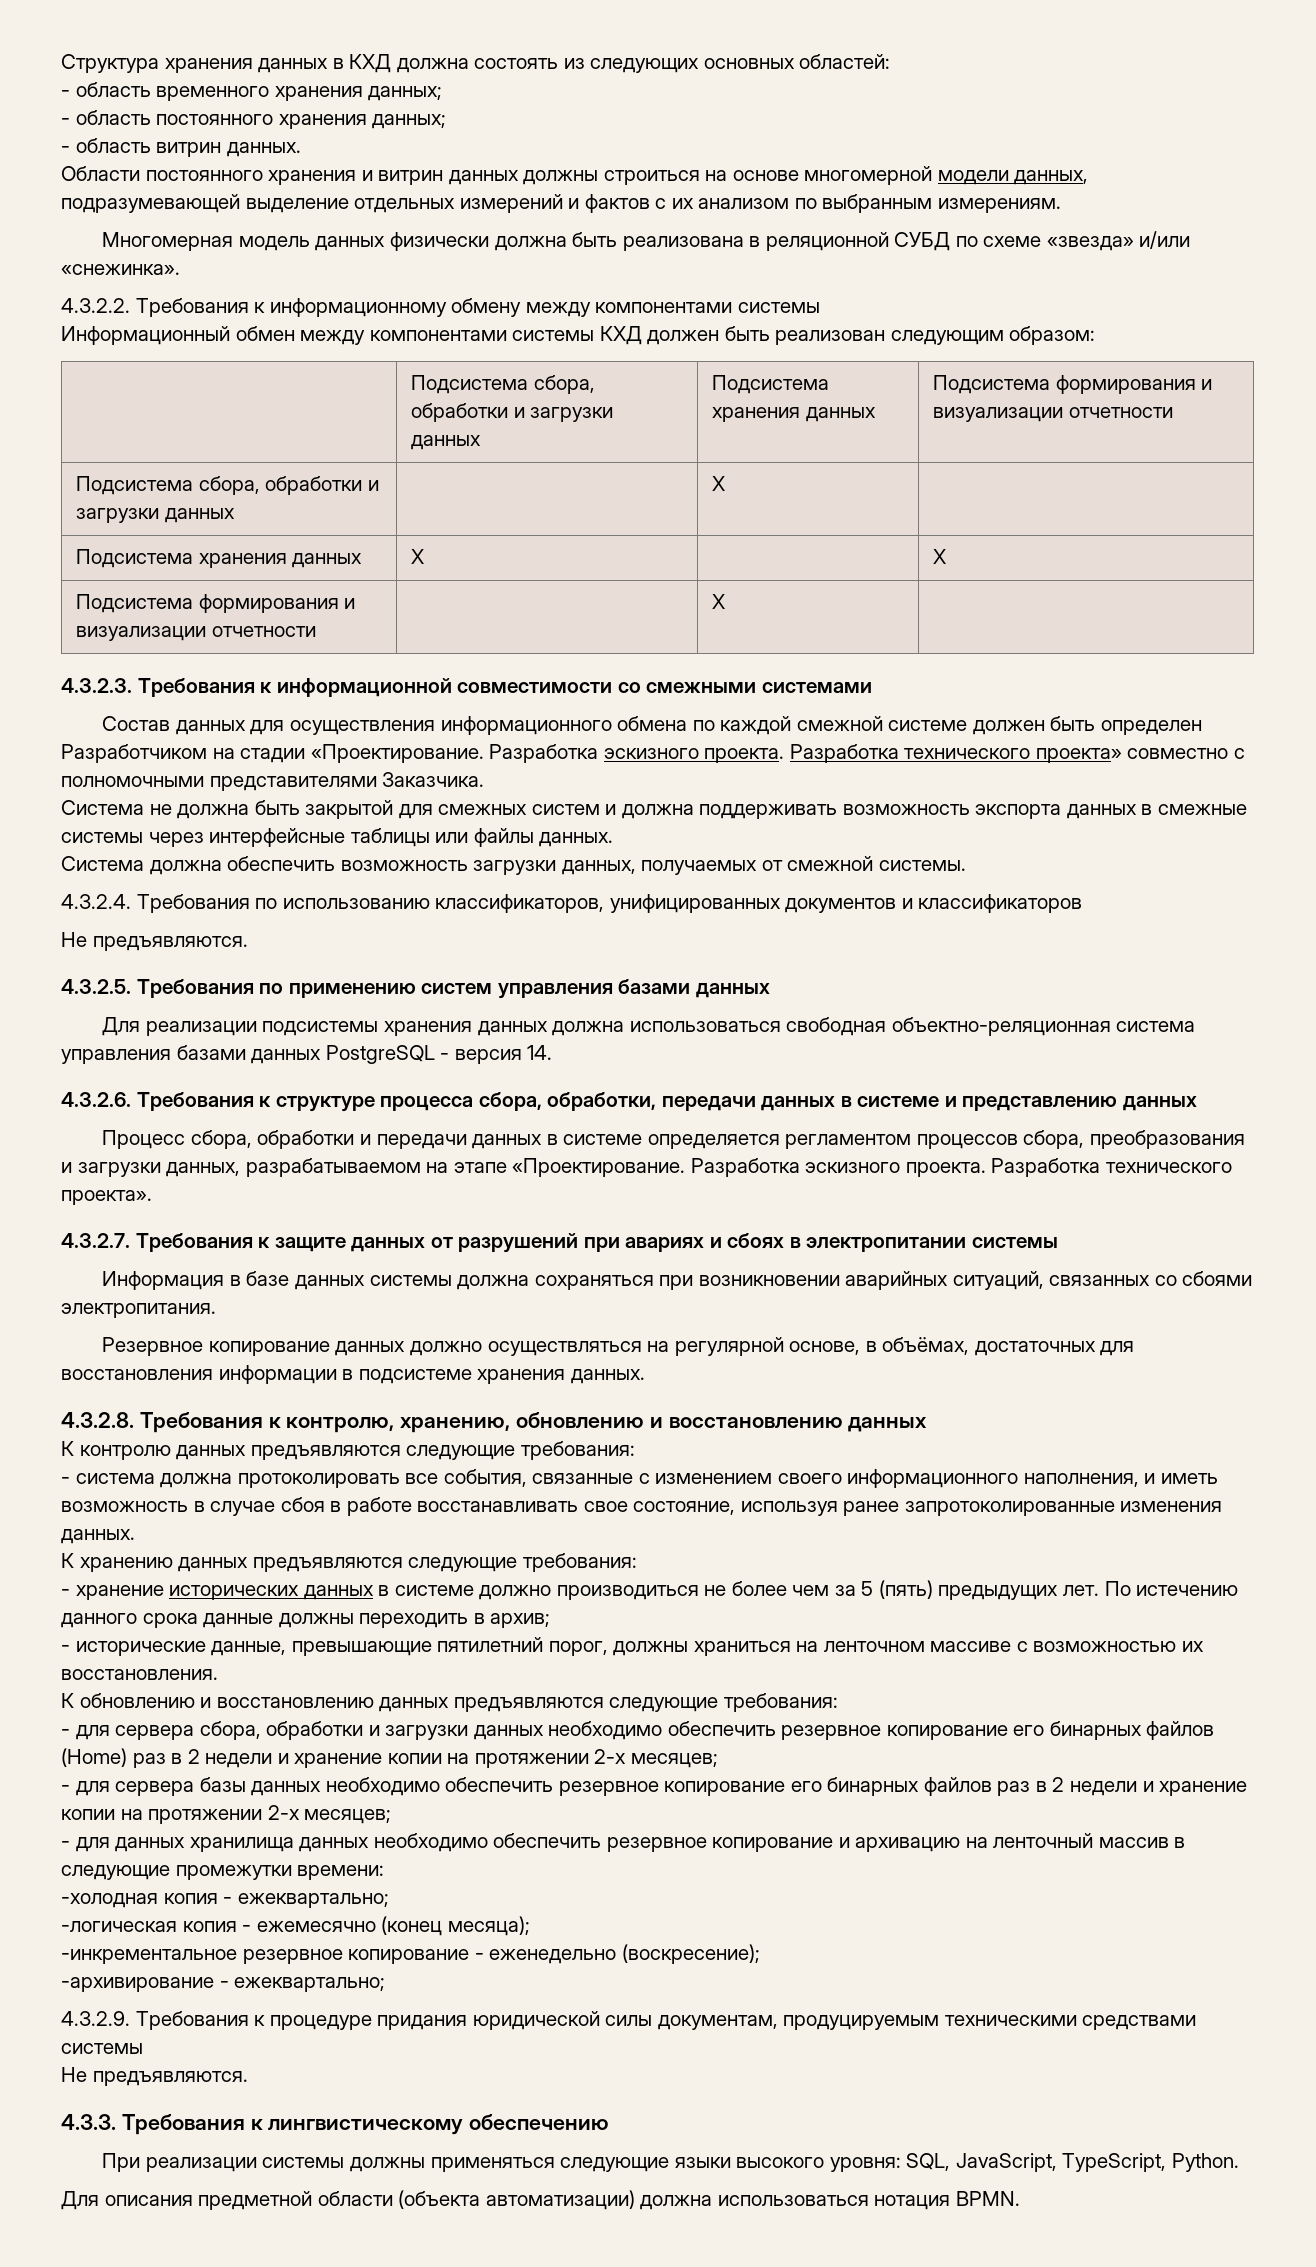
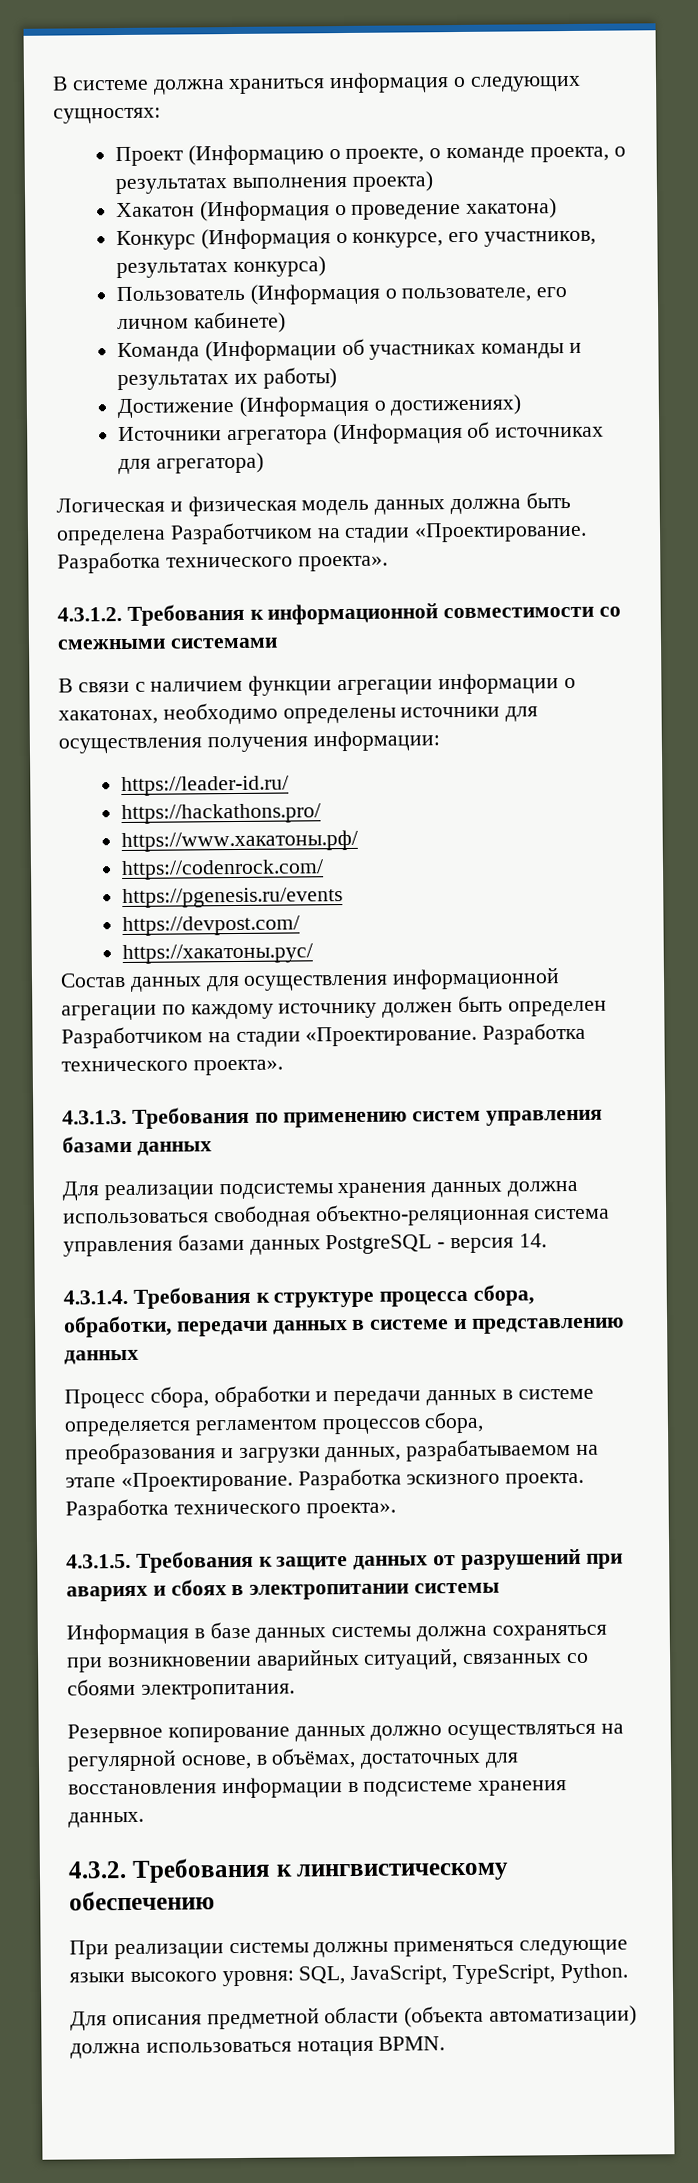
- Структура хранения данных в КХД должна состоять из следующих основных областей:
- - область временного хранения данных;
- - область постоянного хранения данных;
- - область витрин данных.
- Области постоянного хранения и витрин данных должны строиться на основе многомерной модели данных, подразумевающей выделение отдельных измерений и фактов с их анализом по выбранным измерениям.
- Многомерная модель данных физически должна быть реализована в реляционной СУБД по схеме «звезда» и/или «снежинка».
- 4.3.2.2. Требования к информационному обмену между компонентами системы
- Информационный обмен между компонентами системы КХД должен быть реализован следующим образом:
- | Подсистема сбора, обработки и загрузки данных | Подсистема хранения данных | Подсистема формирования и визуализации отчетности
- Подсистема сбора, обработки и загрузки данных | | X |
- Подсистема хранения данных | X | | X
- Подсистема формирования и визуализации отчетности | | X |
- 4.3.2.3. Требования к информационной совместимости со смежными системами
+ В системе должна храниться информация о следующих сущностях:
+ Проект (Информацию о проекте, о команде проекта, о результатах выполнения проекта)
+ Хакатон (Информация о проведение хакатона)
+ Конкурс (Информация о конкурсе, его участников, результатах конкурса)
+ Пользователь (Информация о пользователе, его личном кабинете)
+ Команда (Информации об участниках команды и результатах их работы)
+ Достижение (Информация о достижениях)
+ Источники агрегатора (Информация об источниках для агрегатора)
+ Логическая и физическая модель данных должна быть определена Разработчиком на стадии «Проектирование. Разработка технического проекта».
+ 4.3.1.2. Требования к информационной совместимости со смежными системами
- Состав данных для осуществления информационного обмена по каждой смежной системе должен быть определен Разработчиком на стадии «Проектирование. Разработка эскизного проекта. Разработка технического проекта» совместно с полномочными представителями Заказчика.
- Система не должна быть закрытой для смежных систем и должна поддерживать возможность экспорта данных в смежные системы через интерфейсные таблицы или файлы данных.
- Система должна обеспечить возможность загрузки данных, получаемых от смежной системы.
- 4.3.2.4. Требования по использованию классификаторов, унифицированных документов и классификаторов
- Не предъявляются.
- 4.3.2.5. Требования по применению систем управления базами данных
+ В связи с наличием функции агрегации информации о хакатонах, необходимо определены источники для осуществления получения информации:
+ https://leader-id.ru/
+ https://hackathons.pro/
+ https://www.хакатоны.рф/
+ https://codenrock.com/
+ https://pgenesis.ru/events
+ https://devpost.com/
+ https://хакатоны.рус/
+ Состав данных для осуществления информационной агрегации по каждому источнику должен быть определен Разработчиком на стадии «Проектирование. Разработка технического проекта».
+ 4.3.1.3. Требования по применению систем управления базами данных
- 4.3.2.6. Требования к структуре процесса сбора, обработки, передачи данных в системе и представлению данных
+ 4.3.1.4. Требования к структуре процесса сбора, обработки, передачи данных в системе и представлению данных
- 4.3.2.7. Требования к защите данных от разрушений при авариях и сбоях в электропитании системы
+ 4.3.1.5. Требования к защите данных от разрушений при авариях и сбоях в электропитании системы
- 4.3.2.8. Требования к контролю, хранению, обновлению и восстановлению данных
- К контролю данных предъявляются следующие требования:
- - система должна протоколировать все события, связанные с изменением своего информационного наполнения, и иметь возможность в случае сбоя в работе восстанавливать свое состояние, используя ранее запротоколированные изменения данных.
- К хранению данных предъявляются следующие требования:
- - хранение исторических данных в системе должно производиться не более чем за 5 (пять) предыдущих лет. По истечению данного срока данные должны переходить в архив;
- - исторические данные, превышающие пятилетний порог, должны храниться на ленточном массиве с возможностью их восстановления.
- К обновлению и восстановлению данных предъявляются следующие требования:
- - для сервера сбора, обработки и загрузки данных необходимо обеспечить резервное копирование его бинарных файлов (Home) раз в 2 недели и хранение копии на протяжении 2-х месяцев;
- - для сервера базы данных необходимо обеспечить резервное копирование его бинарных файлов раз в 2 недели и хранение копии на протяжении 2-х месяцев;
- - для данных хранилища данных необходимо обеспечить резервное копирование и архивацию на ленточный массив в следующие промежутки времени:
- -холодная копия - ежеквартально;
- -логическая копия - ежемесячно (конец месяца);
- -инкрементальное резервное копирование - еженедельно (воскресение);
- -архивирование - ежеквартально;
- 4.3.2.9. Требования к процедуре придания юридической силы документам, продуцируемым техническими средствами системы
- Не предъявляются.
- 4.3.3. Требования к лингвистическому обеспечению
+ 4.3.2. Требования к лингвистическому обеспечению

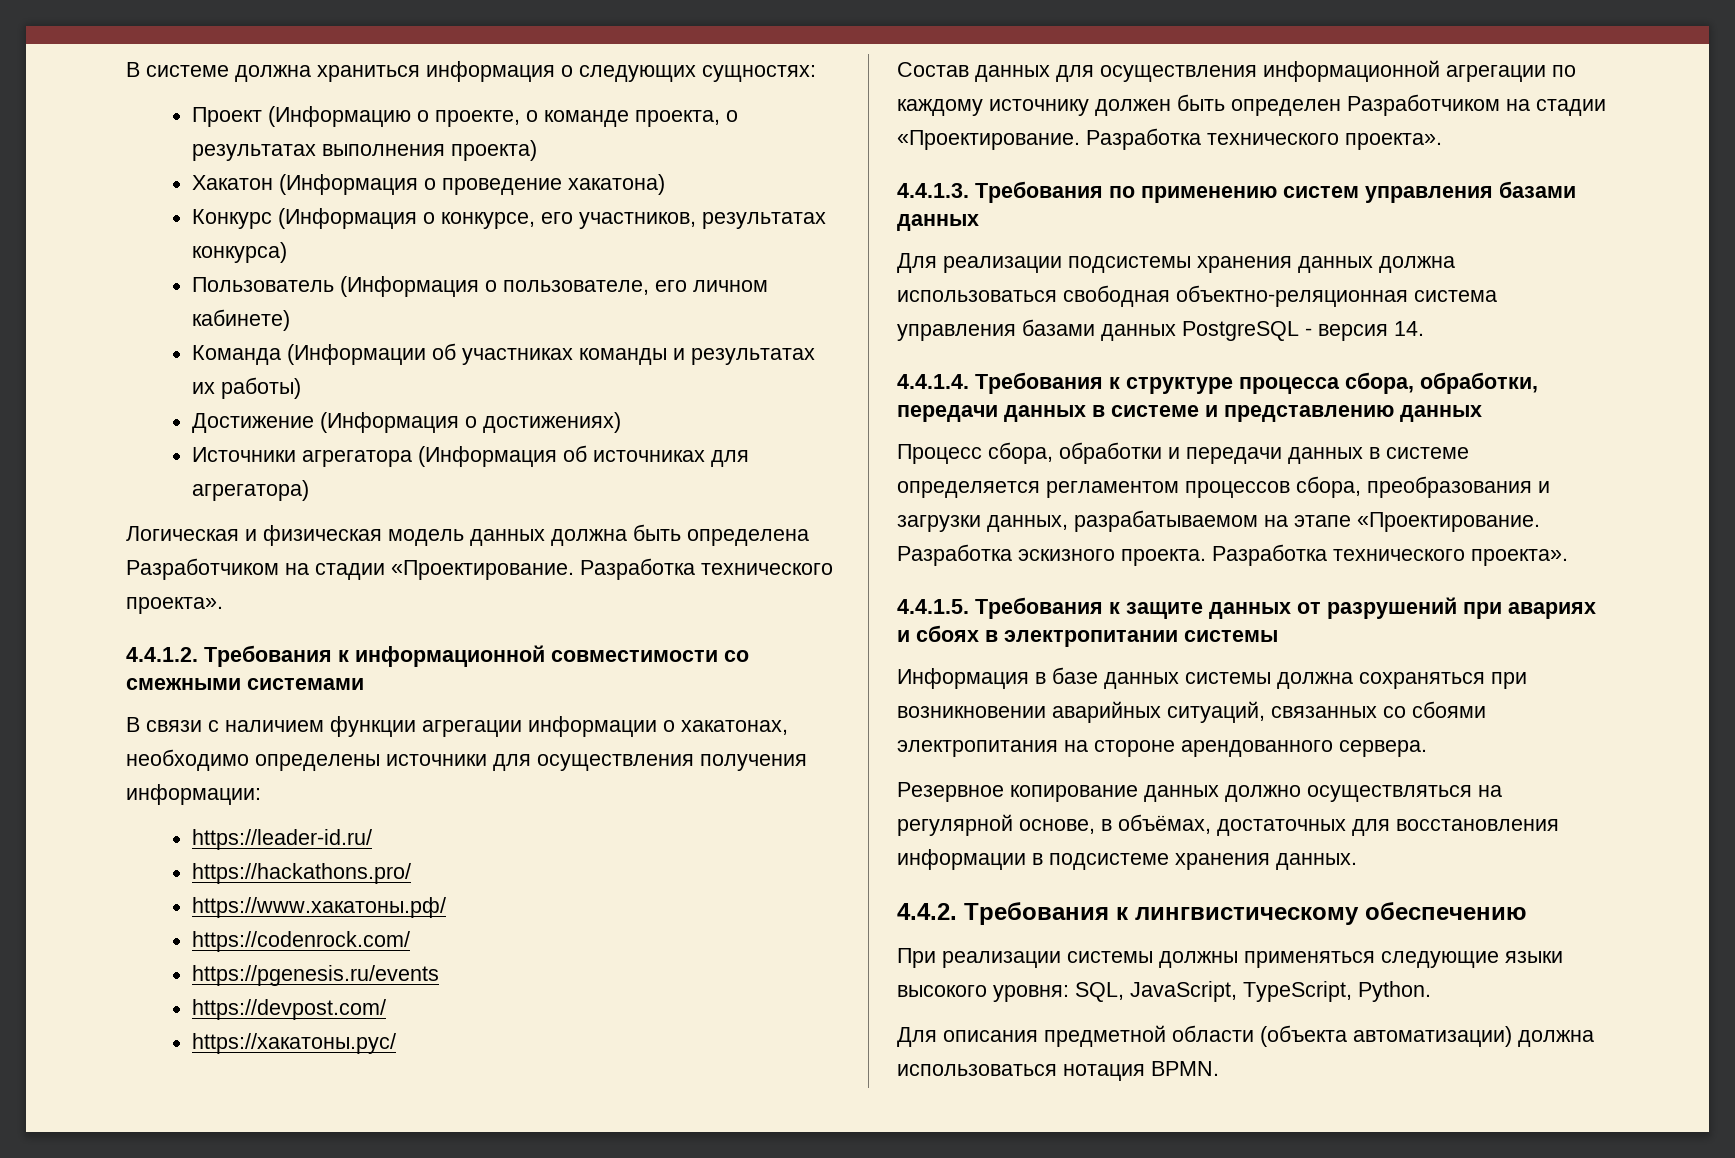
- 4.3.1.2. Требования к информационной совместимости со смежными системами
+ 4.4.1.2. Требования к информационной совместимости со смежными системами
- 4.3.1.3. Требования по применению систем управления базами данных
+ 4.4.1.3. Требования по применению систем управления базами данных
- 4.3.1.4. Требования к структуре процесса сбора, обработки, передачи данных в системе и представлению данных
+ 4.4.1.4. Требования к структуре процесса сбора, обработки, передачи данных в системе и представлению данных
- 4.3.1.5. Требования к защите данных от разрушений при авариях и сбоях в электропитании системы
+ 4.4.1.5. Требования к защите данных от разрушений при авариях и сбоях в электропитании системы
- Информация в базе данных системы должна сохраняться при возникновении аварийных ситуаций, связанных со сбоями электропитания.
+ Информация в базе данных системы должна сохраняться при возникновении аварийных ситуаций, связанных со сбоями электропитания на стороне арендованного сервера.
- 4.3.2. Требования к лингвистическому обеспечению
+ 4.4.2. Требования к лингвистическому обеспечению

